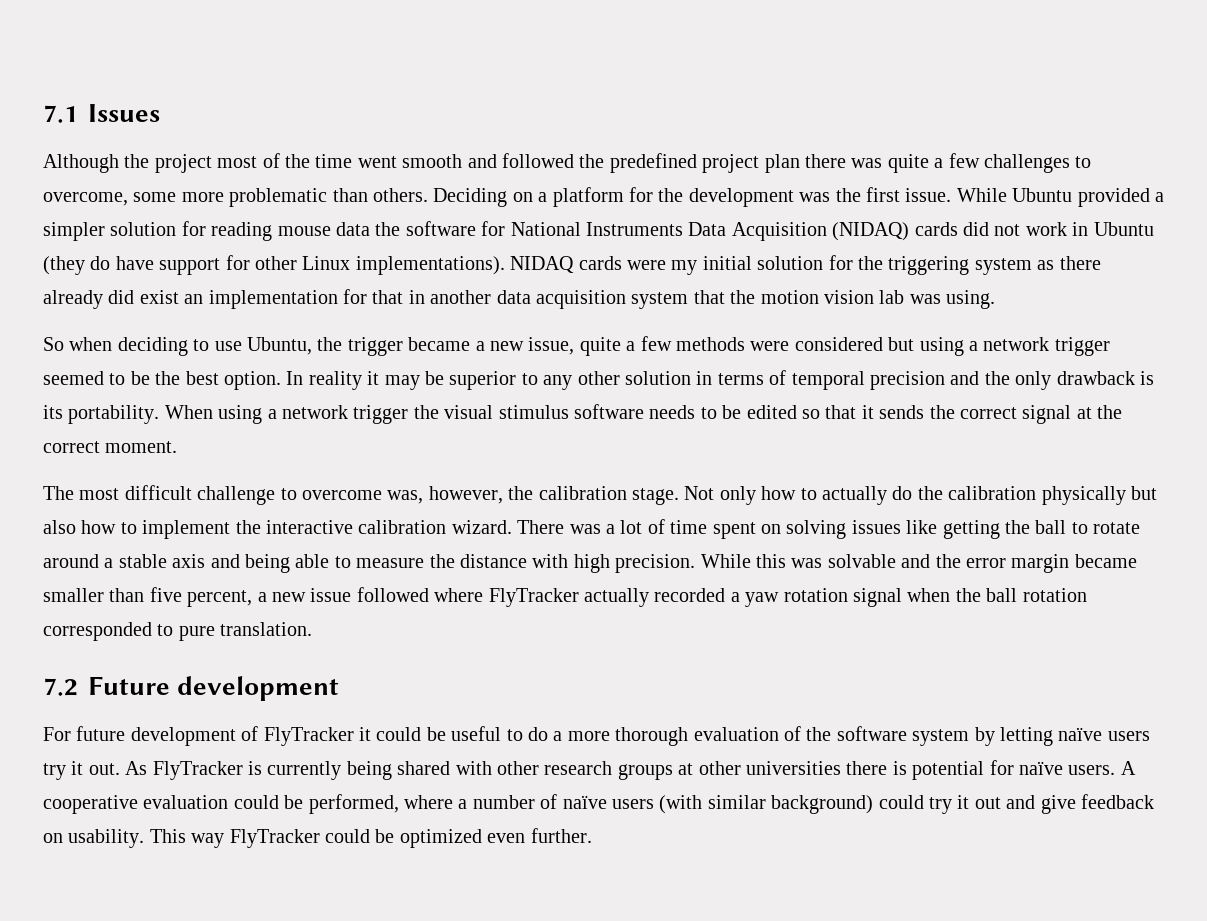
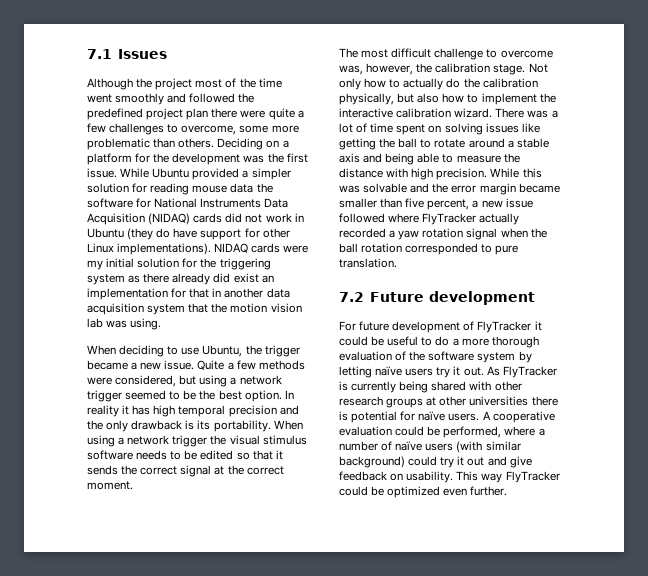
- Although the project most of the time went smooth and followed the predefined project plan there was quite a few challenges to overcome, some more problematic than others.
+ Although the project most of the time went smoothly and followed the predefined project plan there were quite a few challenges to overcome, some more problematic than others.
- So when deciding to use Ubuntu, the trigger became a new issue, quite a few methods were considered but using a network trigger seemed to be the best option.
+ When deciding to use Ubuntu, the trigger became a new issue. Quite a few methods were considered, but using a network trigger seemed to be the best option.
- In reality it may be superior to any other solution in terms of temporal precision and the only drawback is its portability.
+ In reality it has high temporal precision and the only drawback is its portability.
- Not only how to actually do the calibration physically but also how to implement the interactive calibration wizard.
+ Not only how to actually do the calibration physically, but also how to implement the interactive calibration wizard.

